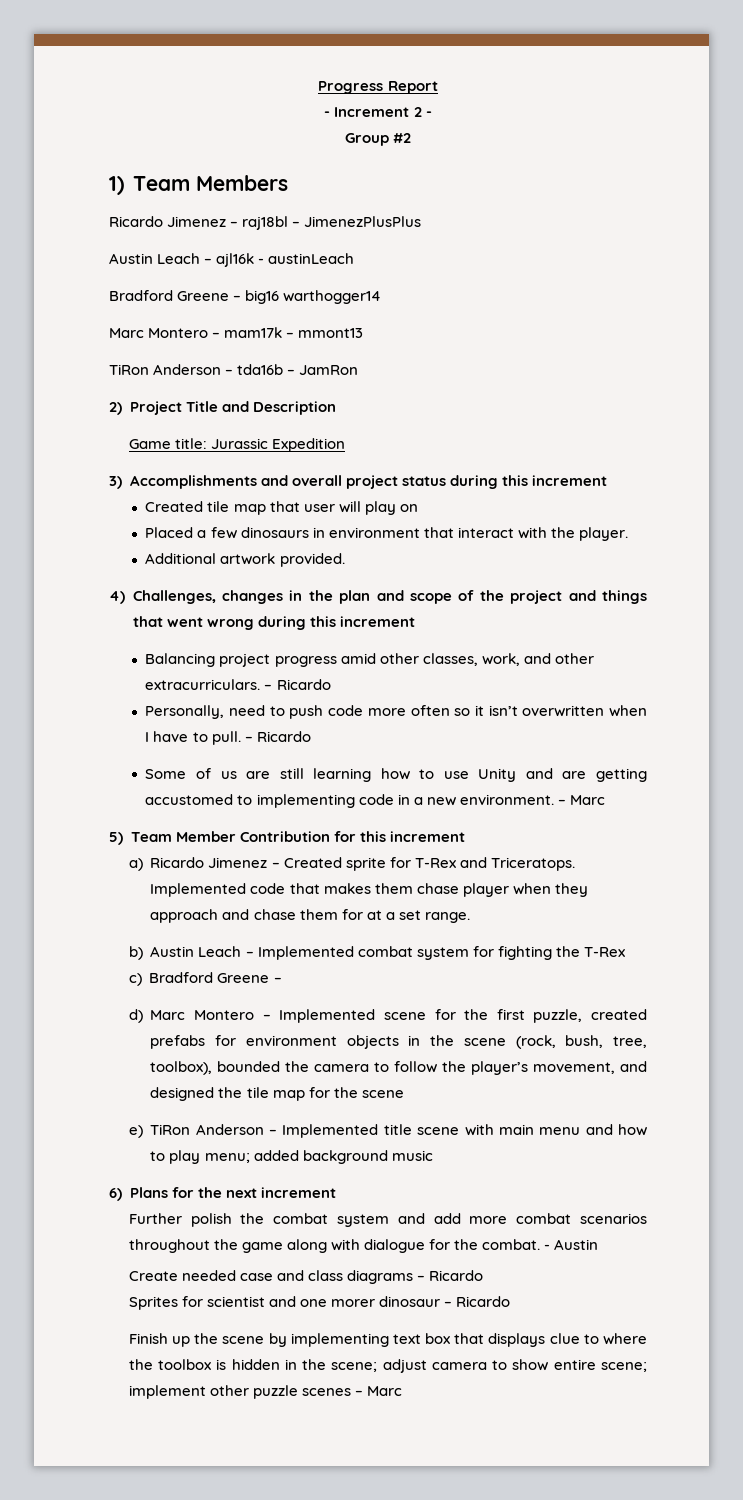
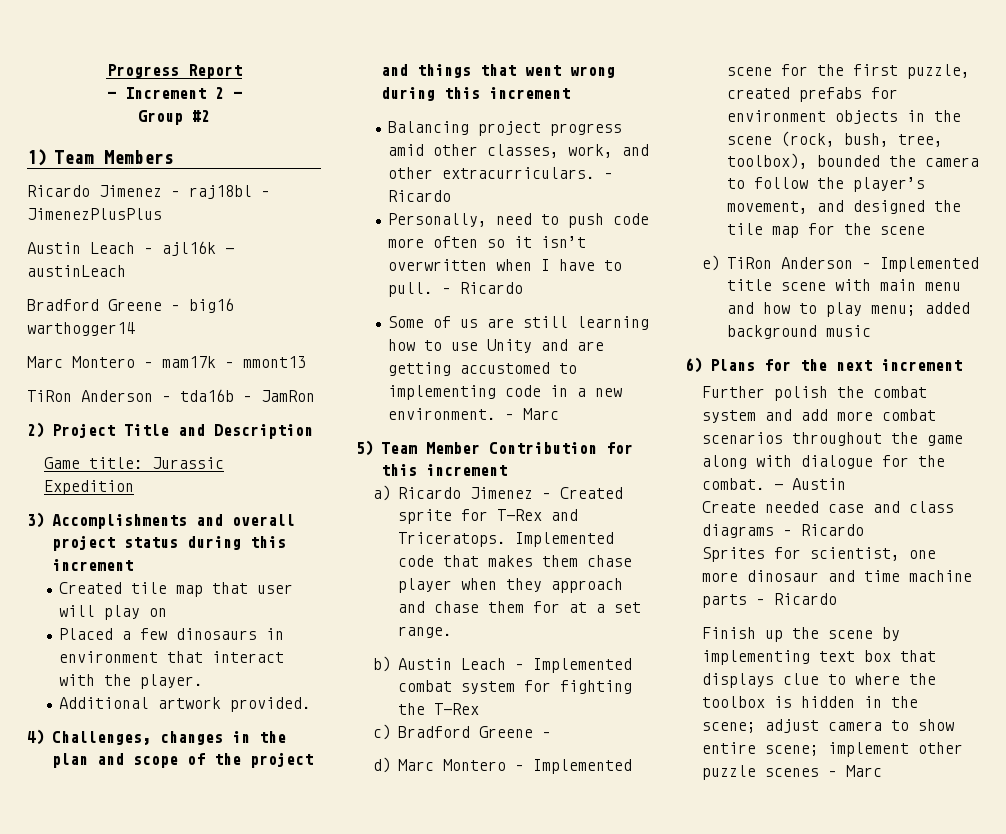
- Sprites for scientist and one morer dinosaur – Ricardo
+ Sprites for scientist, one more dinosaur and time machine parts – Ricardo

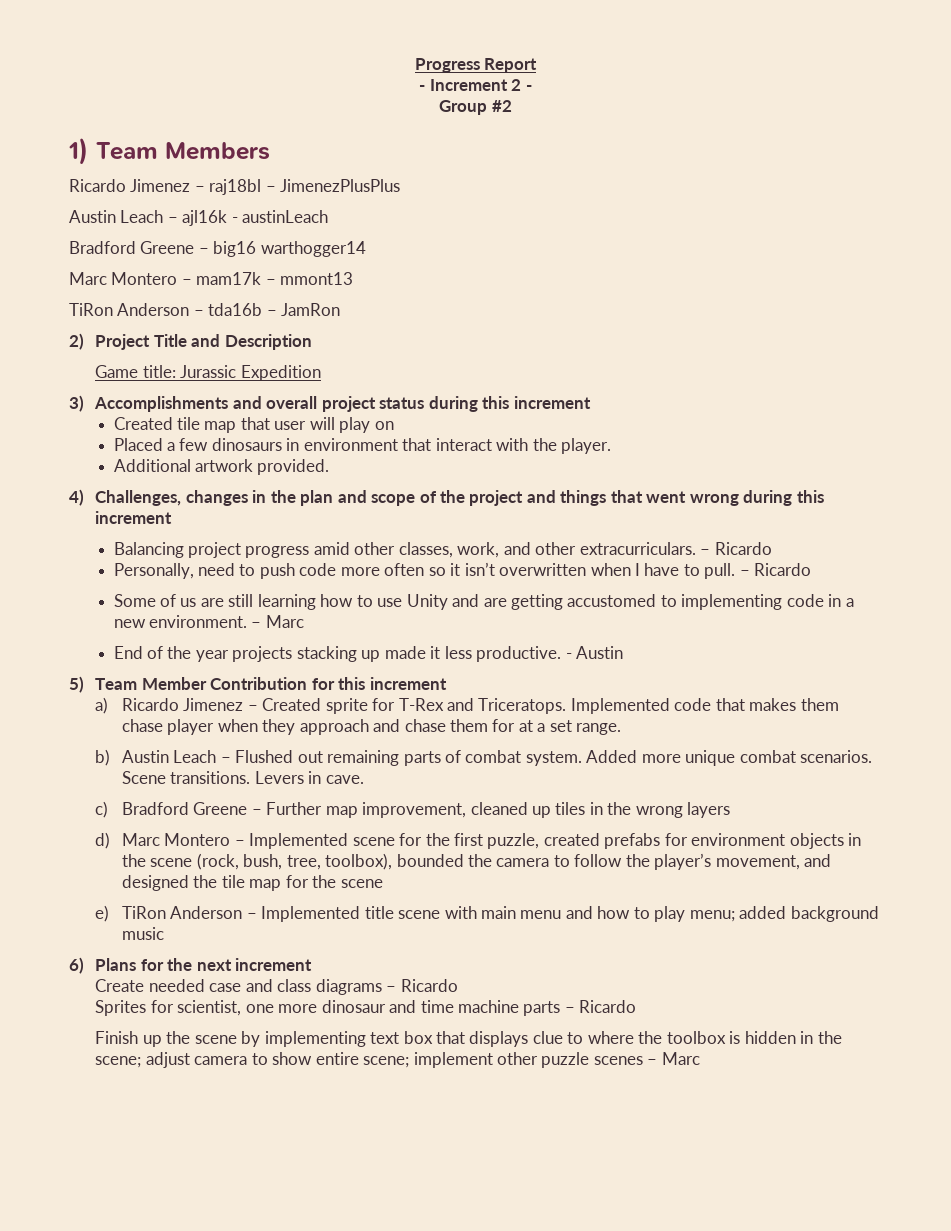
+ End of the year projects stacking up made it less productive. - Austin
- b) Austin Leach – Implemented combat system for fighting the T-Rex
- c) Bradford Greene –
+ b) Austin Leach – Flushed out remaining parts of combat system. Added more unique combat scenarios. Scene transitions. Levers in cave.
+ c) Bradford Greene – Further map improvement, cleaned up tiles in the wrong layers
- Further polish the combat system and add more combat scenarios throughout the game along with dialogue for the combat. - Austin

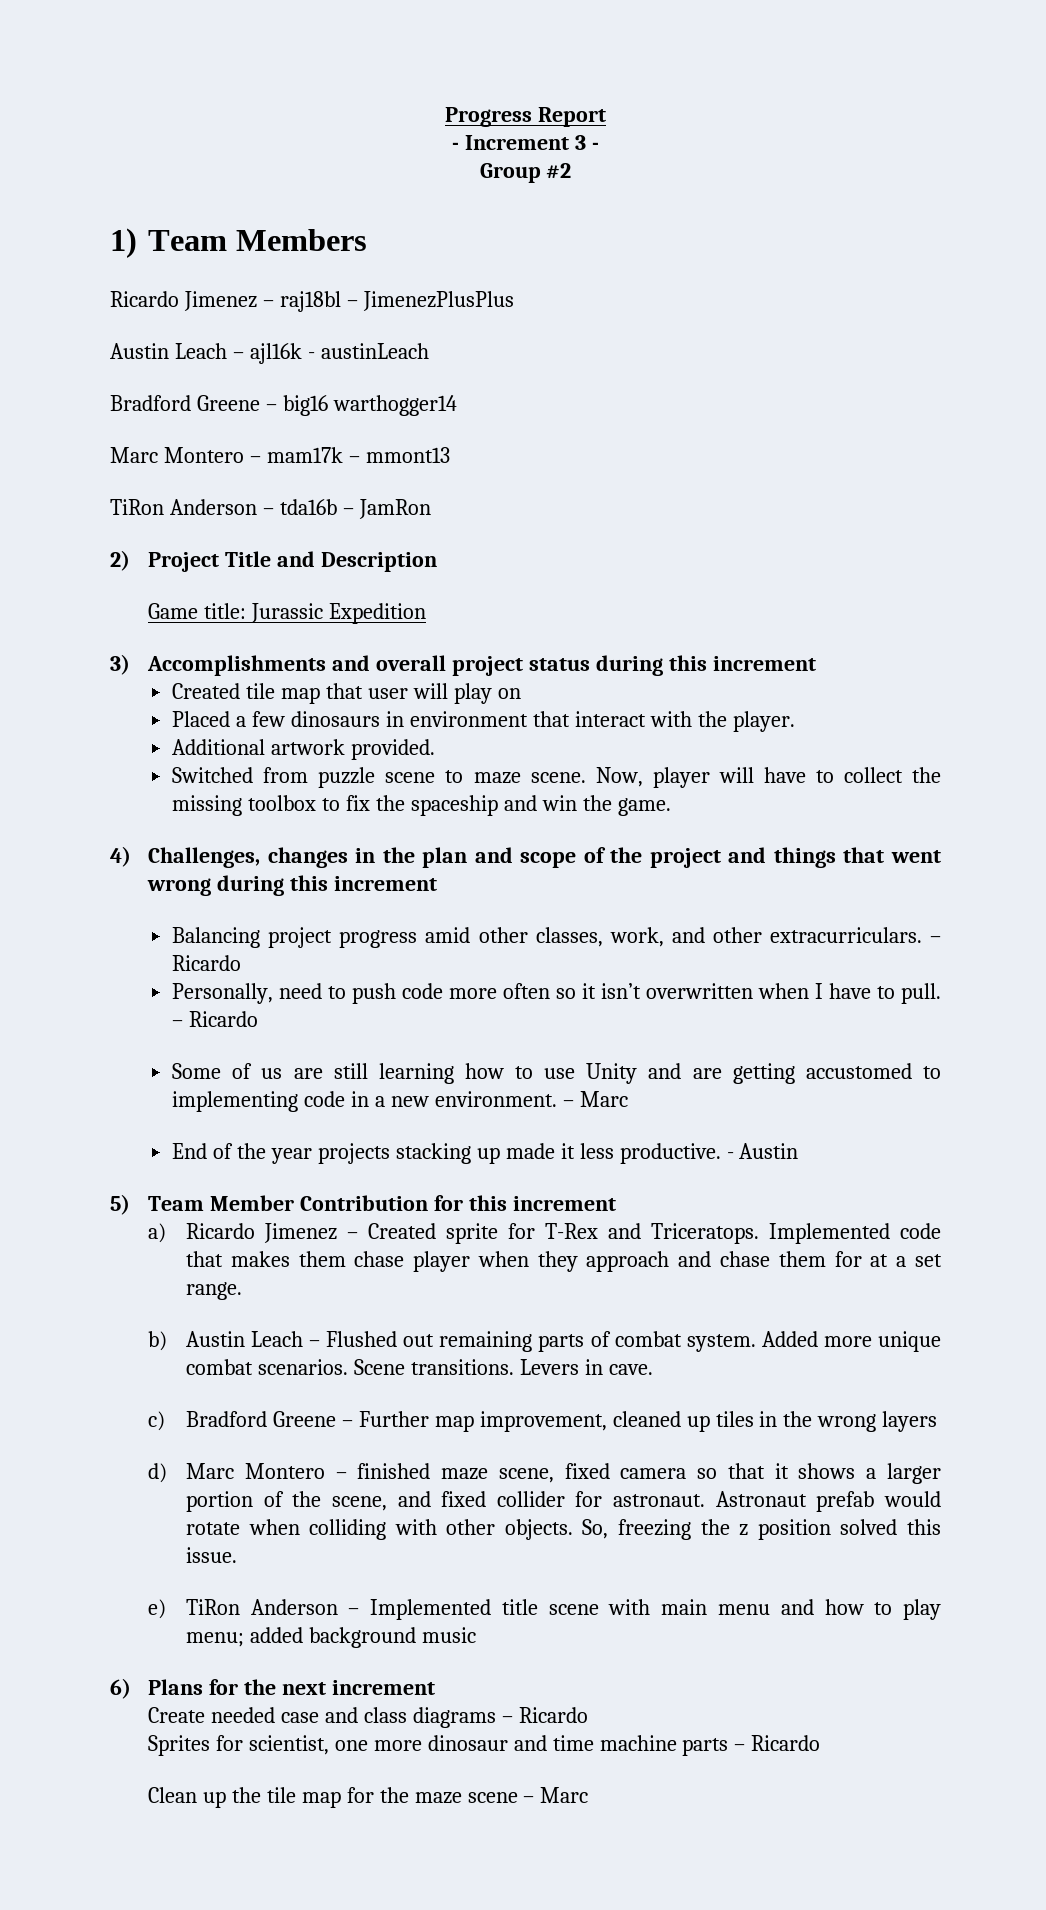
- - Increment 2 -
+ - Increment 3 -
+ Switched from puzzle scene to maze scene. Now, player will have to collect the missing toolbox to fix the spaceship and win the game.
- d) Marc Montero – Implemented scene for the first puzzle, created prefabs for environment objects in the scene (rock, bush, tree, toolbox), bounded the camera to follow the player’s movement, and designed the tile map for the scene
+ d) Marc Montero – finished maze scene, fixed camera so that it shows a larger portion of the scene, and fixed collider for astronaut. Astronaut prefab would rotate when colliding with other objects. So, freezing the z position solved this issue.
- Finish up the scene by implementing text box that displays clue to where the toolbox is hidden in the scene; adjust camera to show entire scene; implement other puzzle scenes – Marc
+ Clean up the tile map for the maze scene – Marc

